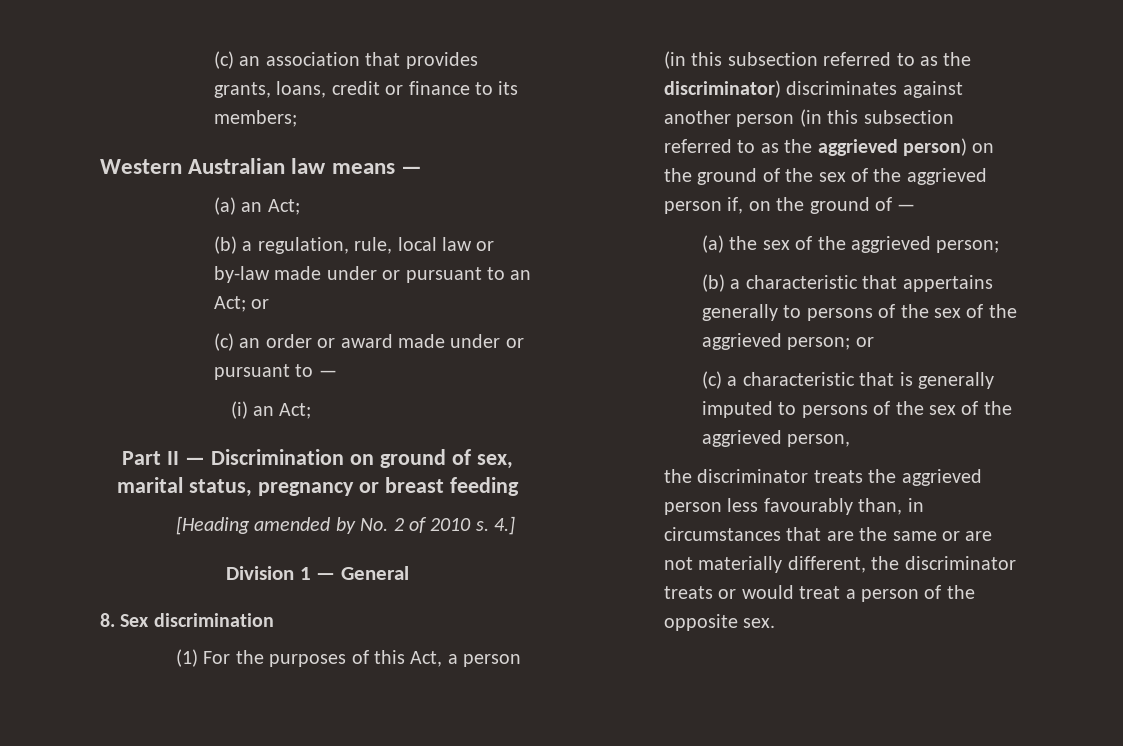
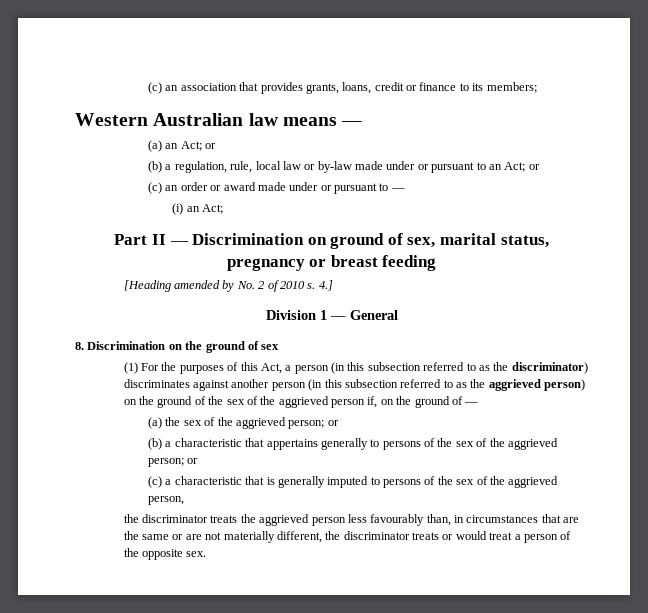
- (a) an Act;
+ (a) an Act; or
- 8. Sex discrimination
+ 8. Discrimination on the ground of sex
- (a) the sex of the aggrieved person;
+ (a) the sex of the aggrieved person; or

